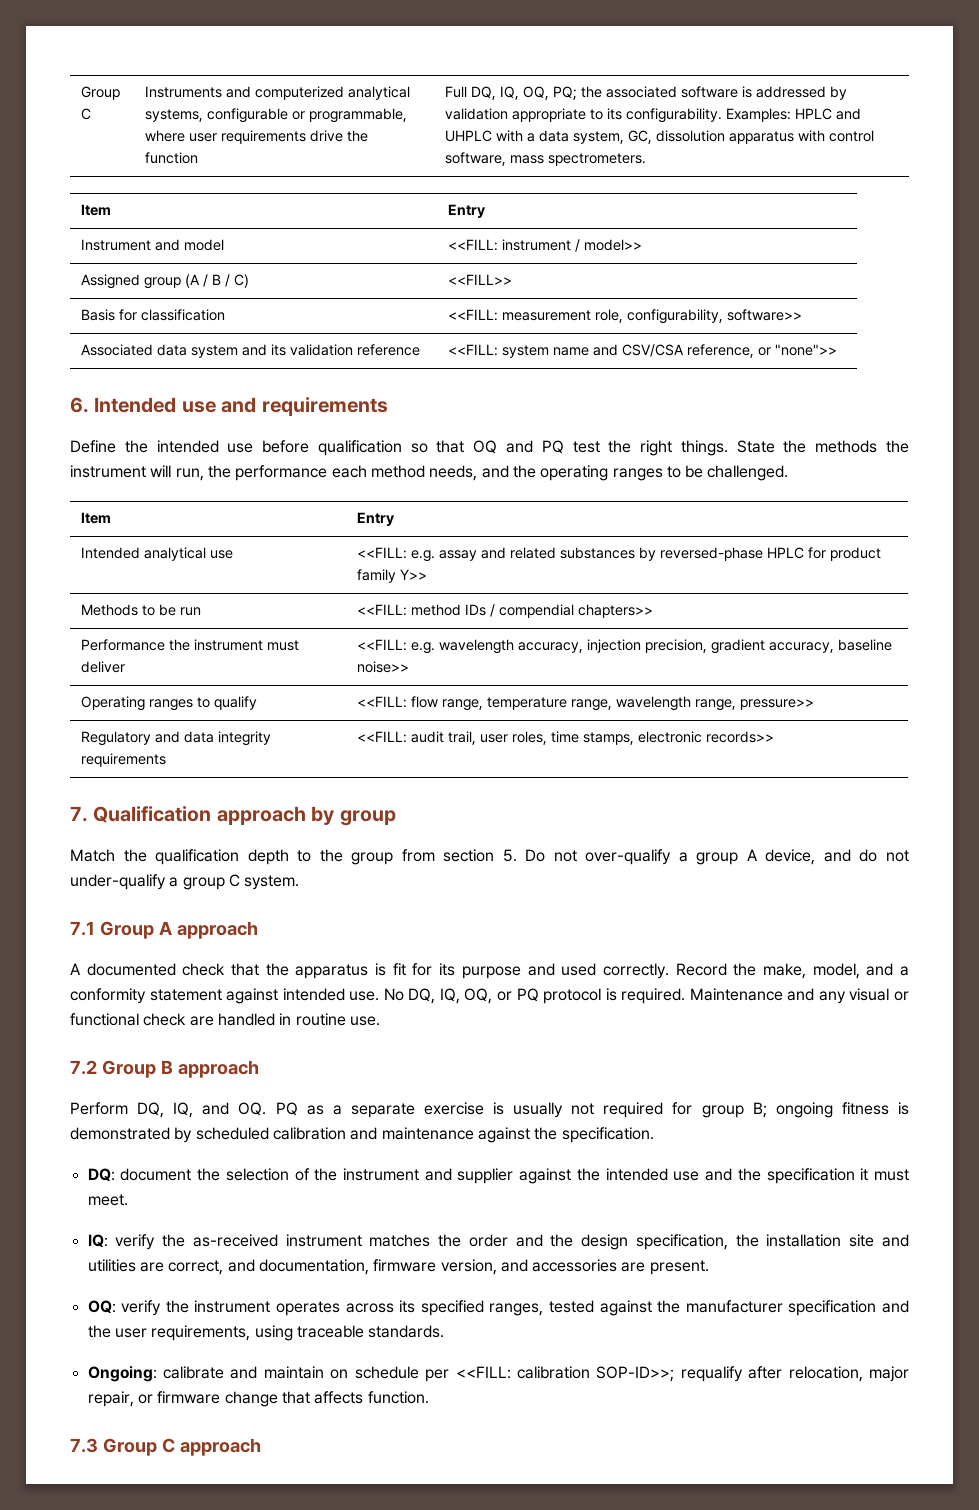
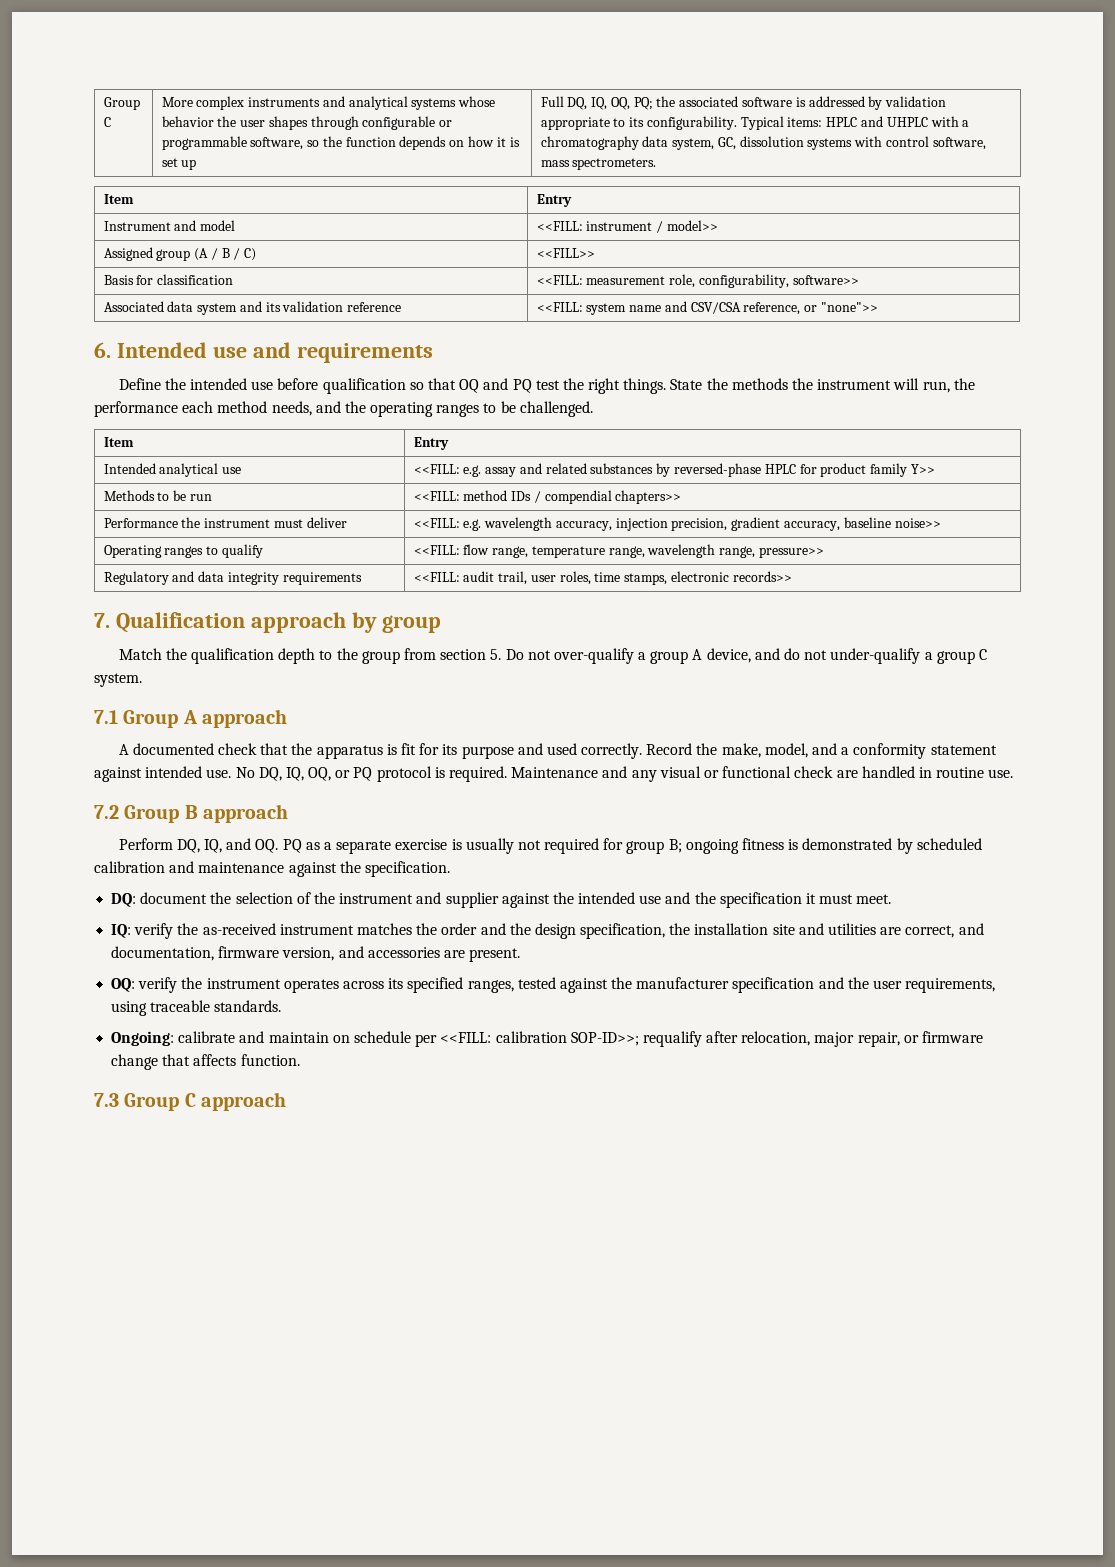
- Instruments and computerized analytical systems, configurable or programmable, where user requirements drive the function
+ More complex instruments and analytical systems whose behavior the user shapes through configurable or programmable software, so the function depends on how it is set up
- Examples: HPLC and UHPLC with a data system, GC, dissolution apparatus with control software, mass spectrometers.
+ Typical items: HPLC and UHPLC with a chromatography data system, GC, dissolution systems with control software, mass spectrometers.

